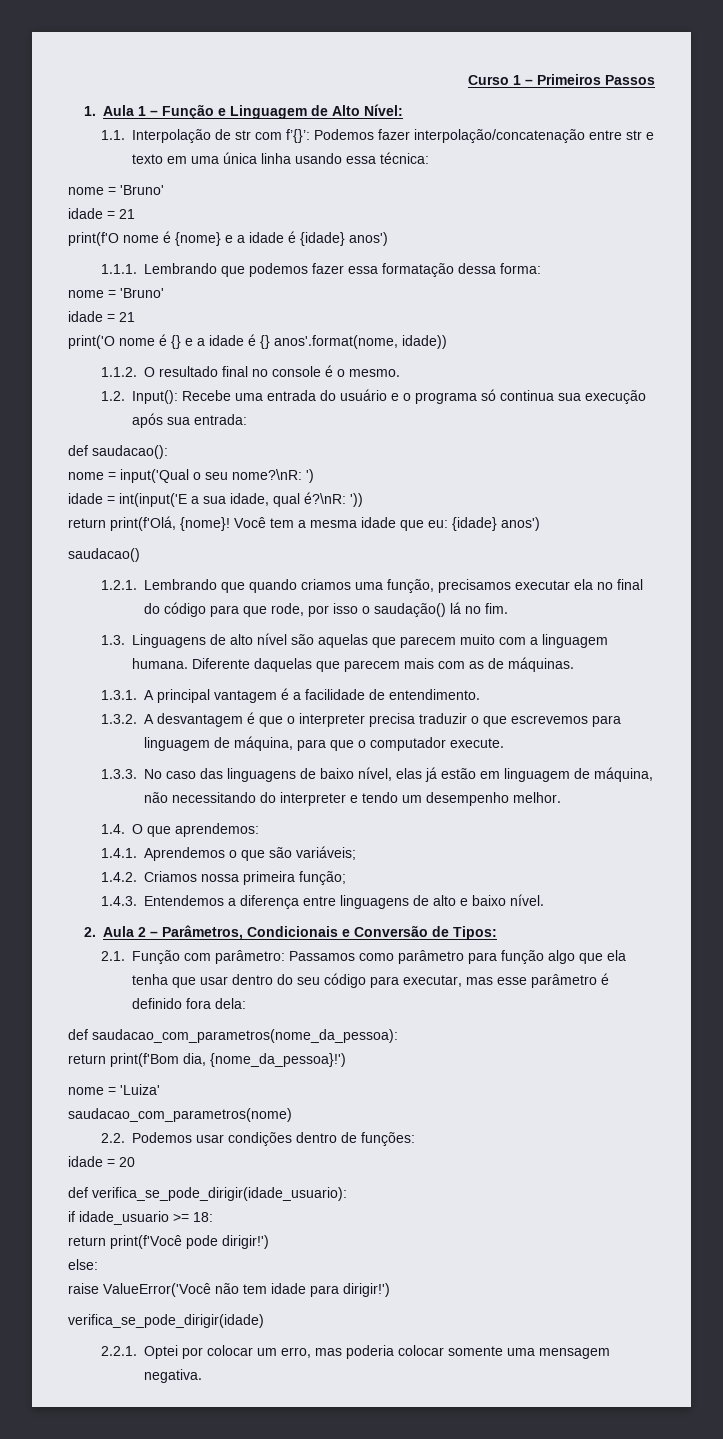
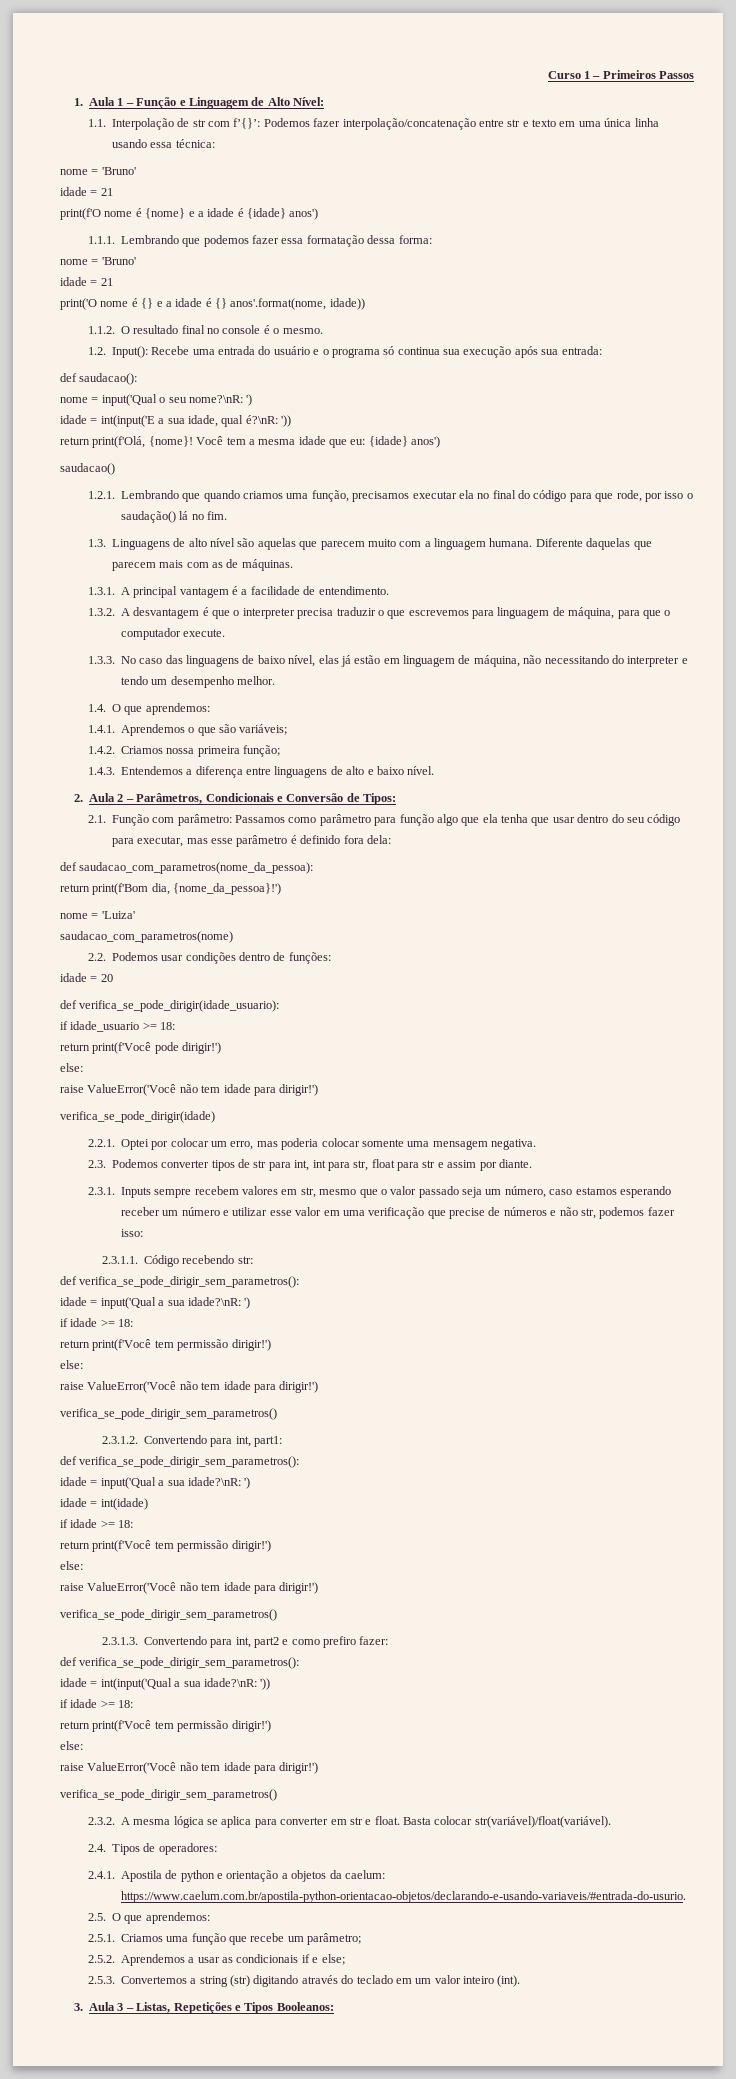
+ 2.3. Podemos converter tipos de str para int, int para str, float para str e assim por diante.
+ 2.3.1. Inputs sempre recebem valores em str, mesmo que o valor passado seja um número, caso estamos esperando receber um número e utilizar esse valor em uma verificação que precise de números e não str, podemos fazer isso:
+ 2.3.1.1. Código recebendo str:
+ def verifica_se_pode_dirigir_sem_parametros():
+ idade = input('Qual a sua idade?\nR: ')
+ if idade >= 18:
+ return print(f'Você tem permissão dirigir!')
+ else:
+ raise ValueError('Você não tem idade para dirigir!')
+ verifica_se_pode_dirigir_sem_parametros()
+ 2.3.1.2. Convertendo para int, part1:
+ def verifica_se_pode_dirigir_sem_parametros():
+ idade = input('Qual a sua idade?\nR: ')
+ idade = int(idade)
+ if idade >= 18:
+ return print(f'Você tem permissão dirigir!')
+ else:
+ raise ValueError('Você não tem idade para dirigir!')
+ verifica_se_pode_dirigir_sem_parametros()
+ 2.3.1.3. Convertendo para int, part2 e como prefiro fazer:
+ def verifica_se_pode_dirigir_sem_parametros():
+ idade = int(input('Qual a sua idade?\nR: '))
+ if idade >= 18:
+ return print(f'Você tem permissão dirigir!')
+ else:
+ raise ValueError('Você não tem idade para dirigir!')
+ verifica_se_pode_dirigir_sem_parametros()
+ 2.3.2. A mesma lógica se aplica para converter em str e float. Basta colocar str(variável)/float(variável).
+ 2.4. Tipos de operadores:
+ 2.4.1. Apostila de python e orientação a objetos da caelum: https://www.caelum.com.br/apostila-python-orientacao-objetos/declarando-e-usando-variaveis/#entrada-do-usurio.
+ 2.5. O que aprendemos:
+ 2.5.1. Criamos uma função que recebe um parâmetro;
+ 2.5.2. Aprendemos a usar as condicionais if e else;
+ 2.5.3. Convertemos a string (str) digitando através do teclado em um valor inteiro (int).
+ 3. Aula 3 – Listas, Repetições e Tipos Booleanos:

